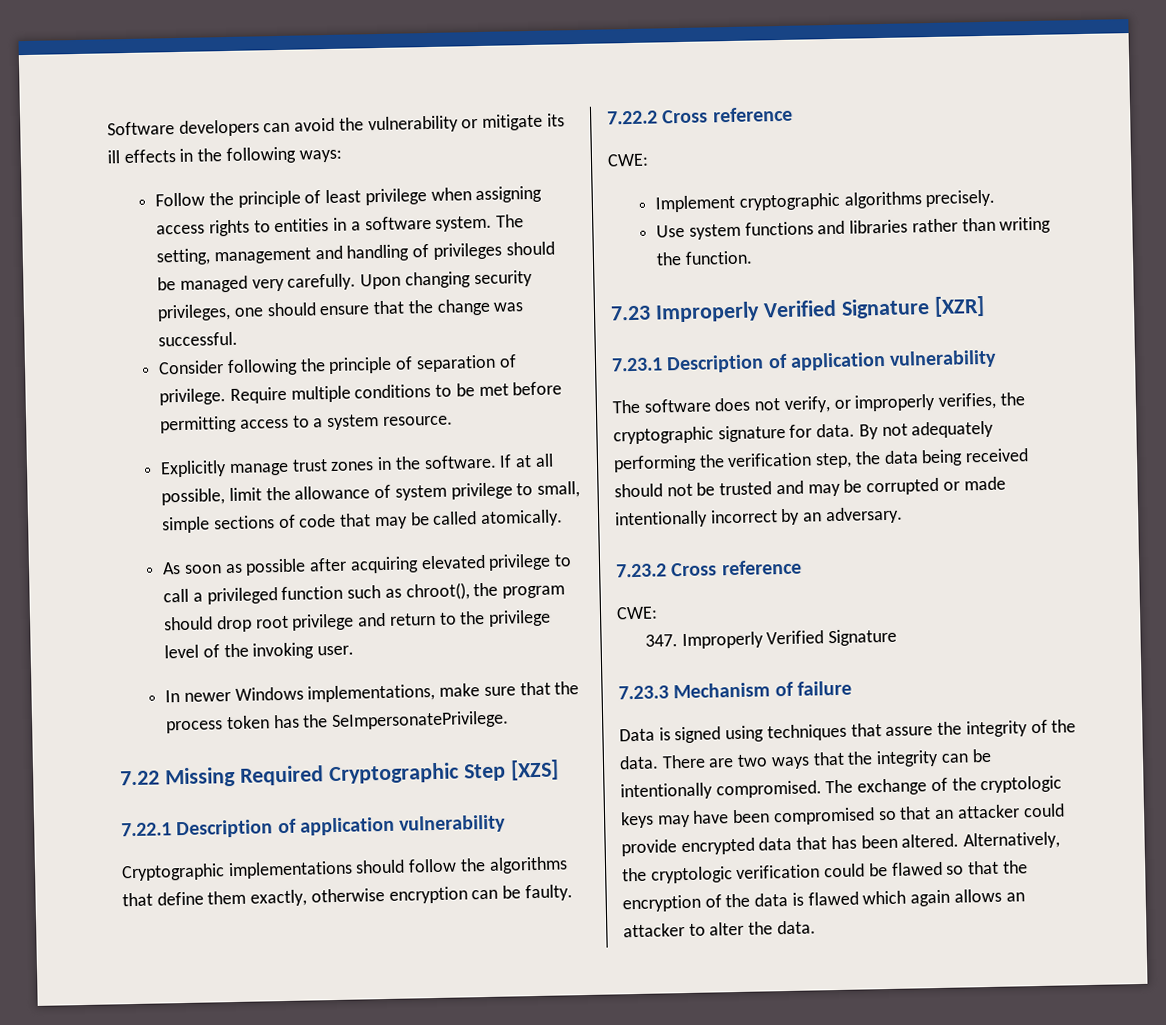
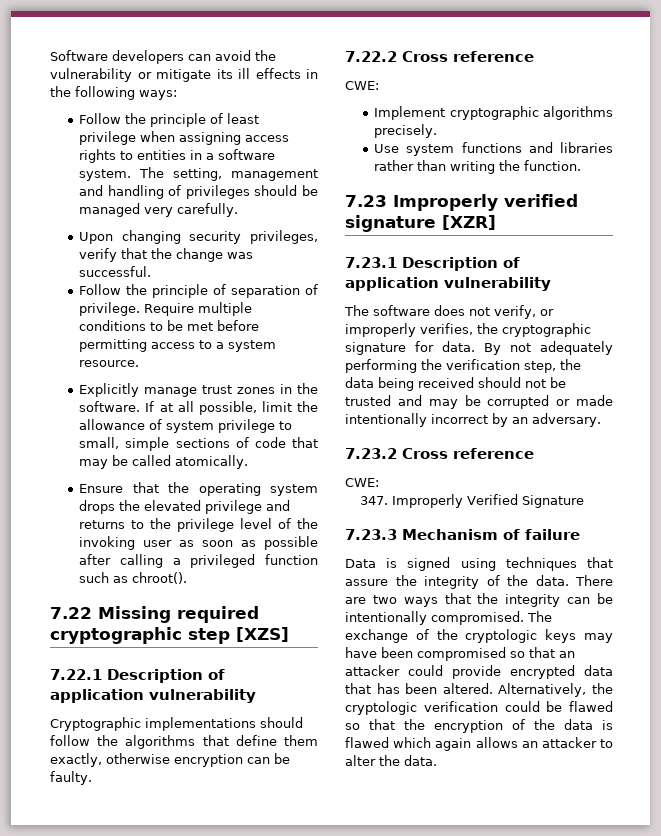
- The setting, management and handling of privileges should be managed very carefully. Upon changing security privileges, one should ensure that the change was successful.
+ The setting, management and handling of privileges should be managed very carefully.
+ Upon changing security privileges, verify that the change was successful.
- Consider following the principle of separation of privilege.
+ Follow the principle of separation of privilege.
- As soon as possible after acquiring elevated privilege to call a privileged function such as chroot(), the program should drop root privilege and return to the privilege level of the invoking user.
- In newer Windows implementations, make sure that the process token has the SeImpersonatePrivilege.
+ Ensure that the operating system drops the elevated privilege and returns to the privilege level of the invoking user as soon as possible after calling a privileged function such as chroot().
- 7.22 Missing Required Cryptographic Step [XZS]
+ 7.22 Missing required cryptographic step [XZS]
- 7.23 Improperly Verified Signature [XZR]
+ 7.23 Improperly verified signature [XZR]

